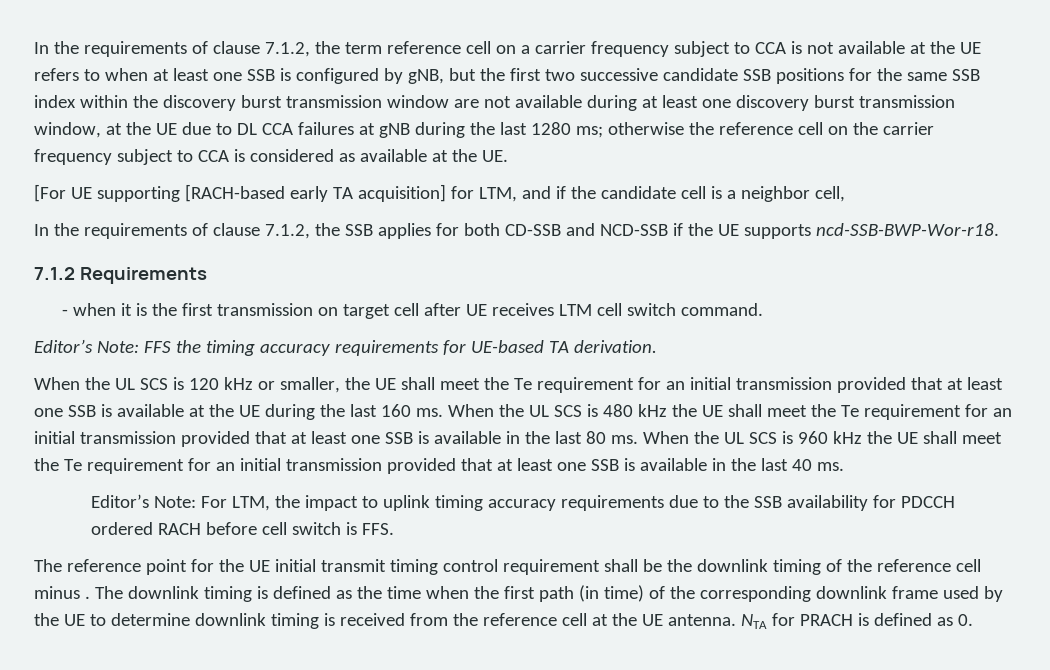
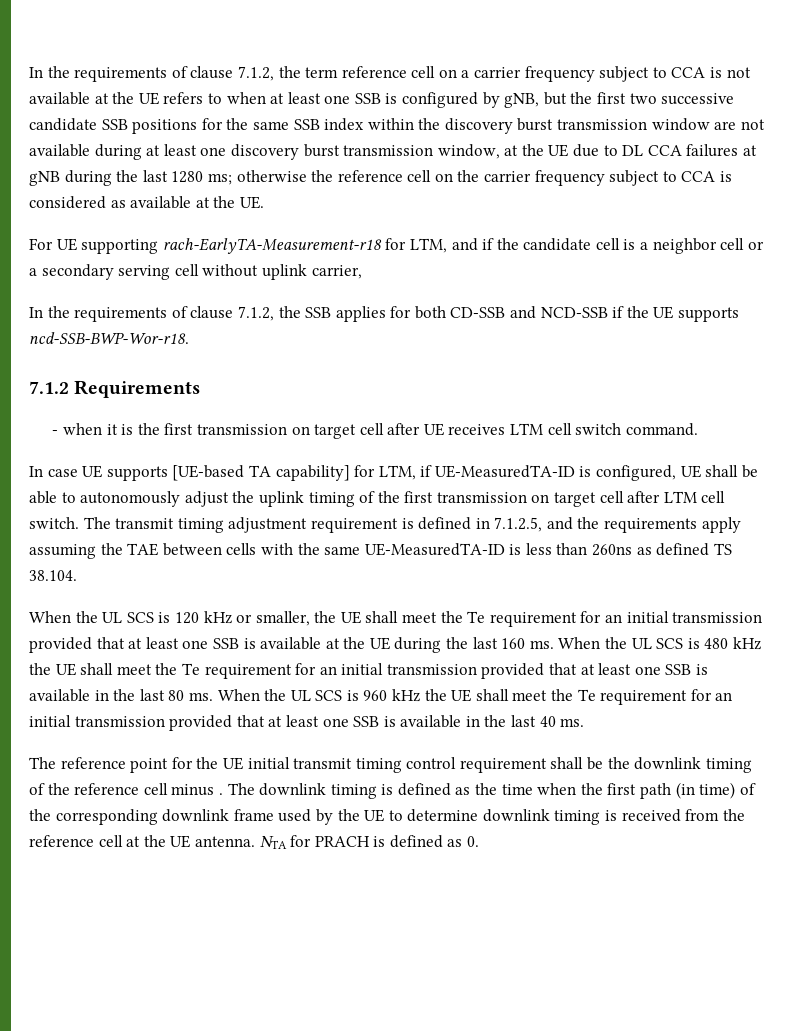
- [For UE supporting [RACH-based early TA acquisition] for LTM, and if the candidate cell is a neighbor cell,
+ For UE supporting rach-EarlyTA-Measurement-r18 for LTM, and if the candidate cell is a neighbor cell or a secondary serving cell without uplink carrier,
- Editor’s Note: FFS the timing accuracy requirements for UE-based TA derivation.
+ In case UE supports [UE-based TA capability] for LTM, if UE-MeasuredTA-ID is configured, UE shall be able to autonomously adjust the uplink timing of the first transmission on target cell after LTM cell switch. The transmit timing adjustment requirement is defined in 7.1.2.5, and the requirements apply assuming the TAE between cells with the same UE-MeasuredTA-ID is less than 260ns as defined TS 38.104.
- Editor’s Note: For LTM, the impact to uplink timing accuracy requirements due to the SSB availability for PDCCH ordered RACH before cell switch is FFS.

